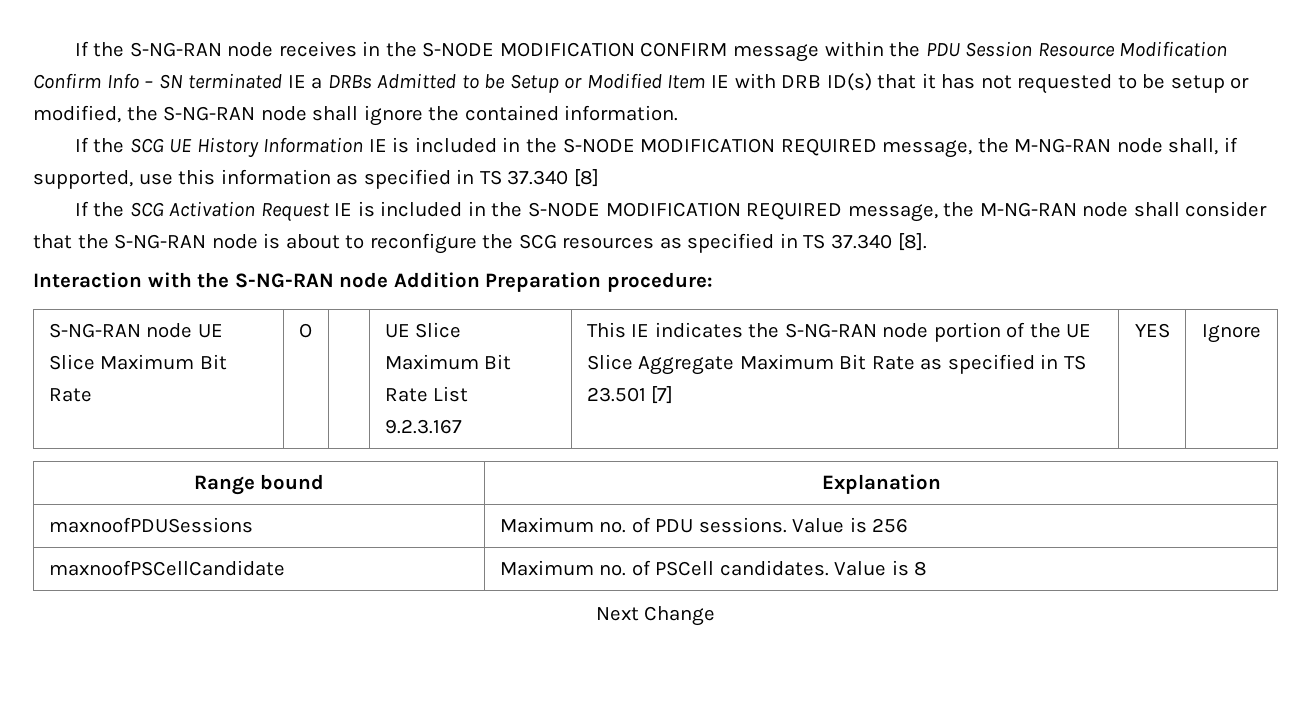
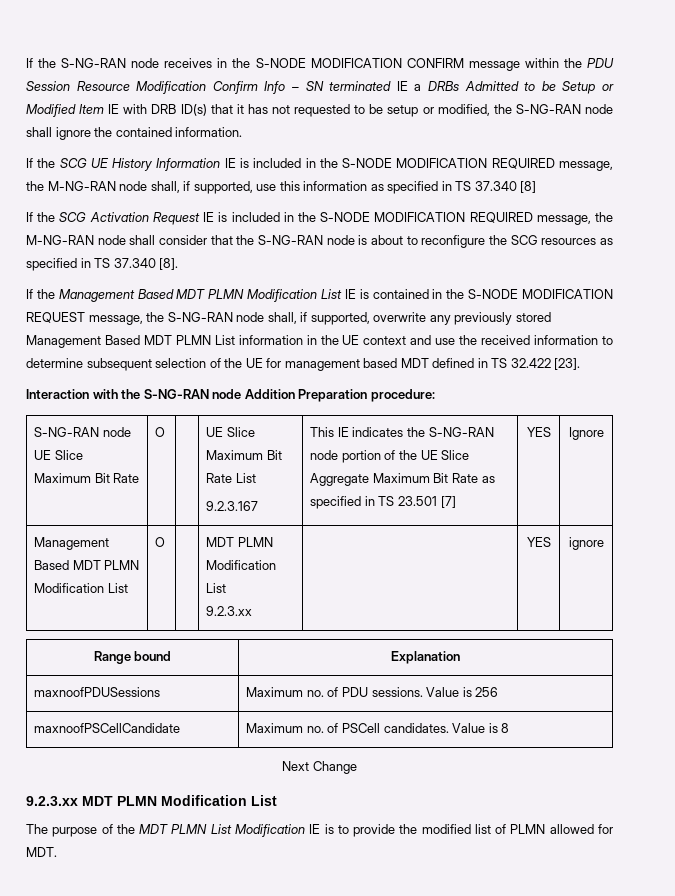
+ If the Management Based MDT PLMN Modification List IE is contained in the S-NODE MODIFICATION REQUEST message, the S-NG-RAN node shall, if supported, overwrite any previously stored Management Based MDT PLMN List information in the UE context and use the received information to determine subsequent selection of the UE for management based MDT defined in TS 32.422 [23].
+ Management Based MDT PLMN Modification List | O | | MDT PLMN Modification List
+ 9.2.3.xx | | YES | ignore
+ 9.2.3.xx MDT PLMN Modification List
+ The purpose of the MDT PLMN List Modification IE is to provide the modified list of PLMN allowed for MDT.

